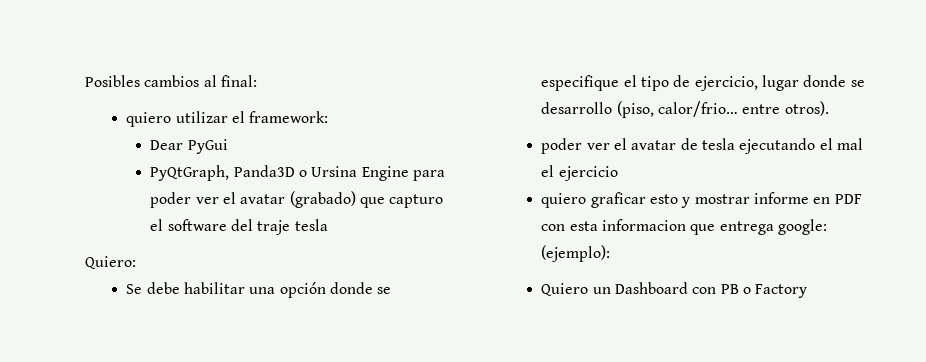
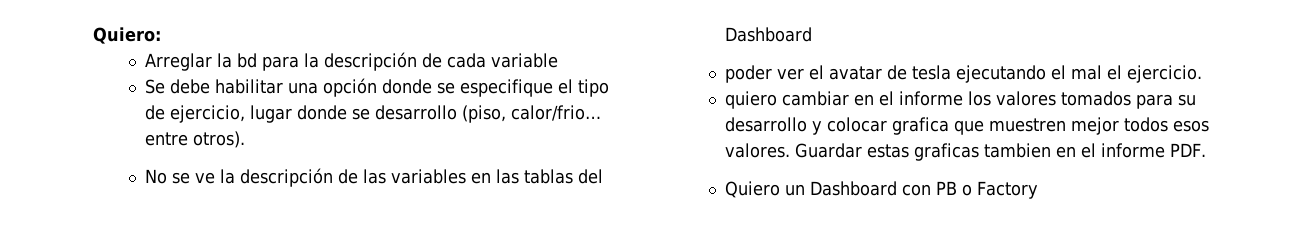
- Posibles cambios al final:
- quiero utilizar el framework:
- Dear PyGui
- PyQtGraph, Panda3D o Ursina Engine para poder ver el avatar (grabado) que capturo el software del traje tesla
  Quiero:
+ Arreglar la bd para la descripción de cada variable
+ No se ve la descripción de las variables en las tablas del Dashboard
- poder ver el avatar de tesla ejecutando el mal el ejercicio
- quiero graficar esto y mostrar informe en PDF con esta informacion que entrega google: (ejemplo):
+ poder ver el avatar de tesla ejecutando el mal el ejercicio.
+ quiero cambiar en el informe los valores tomados para su desarrollo y colocar grafica que muestren mejor todos esos valores. Guardar estas graficas tambien en el informe PDF.

